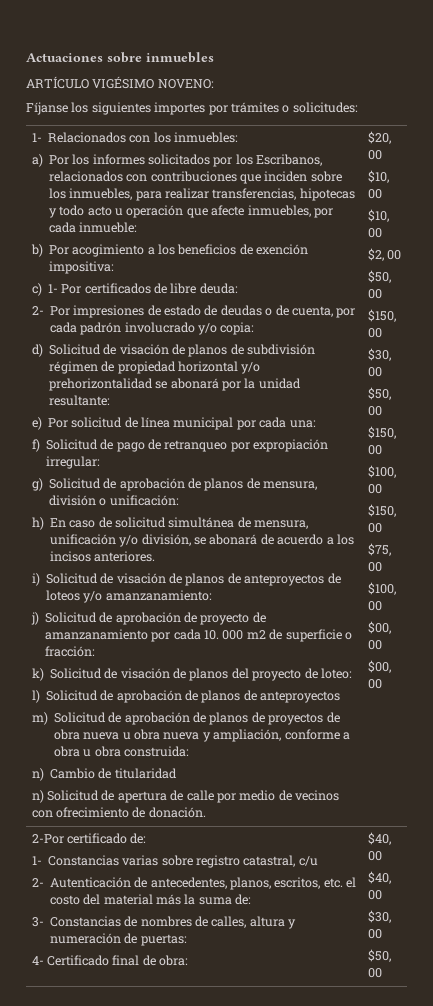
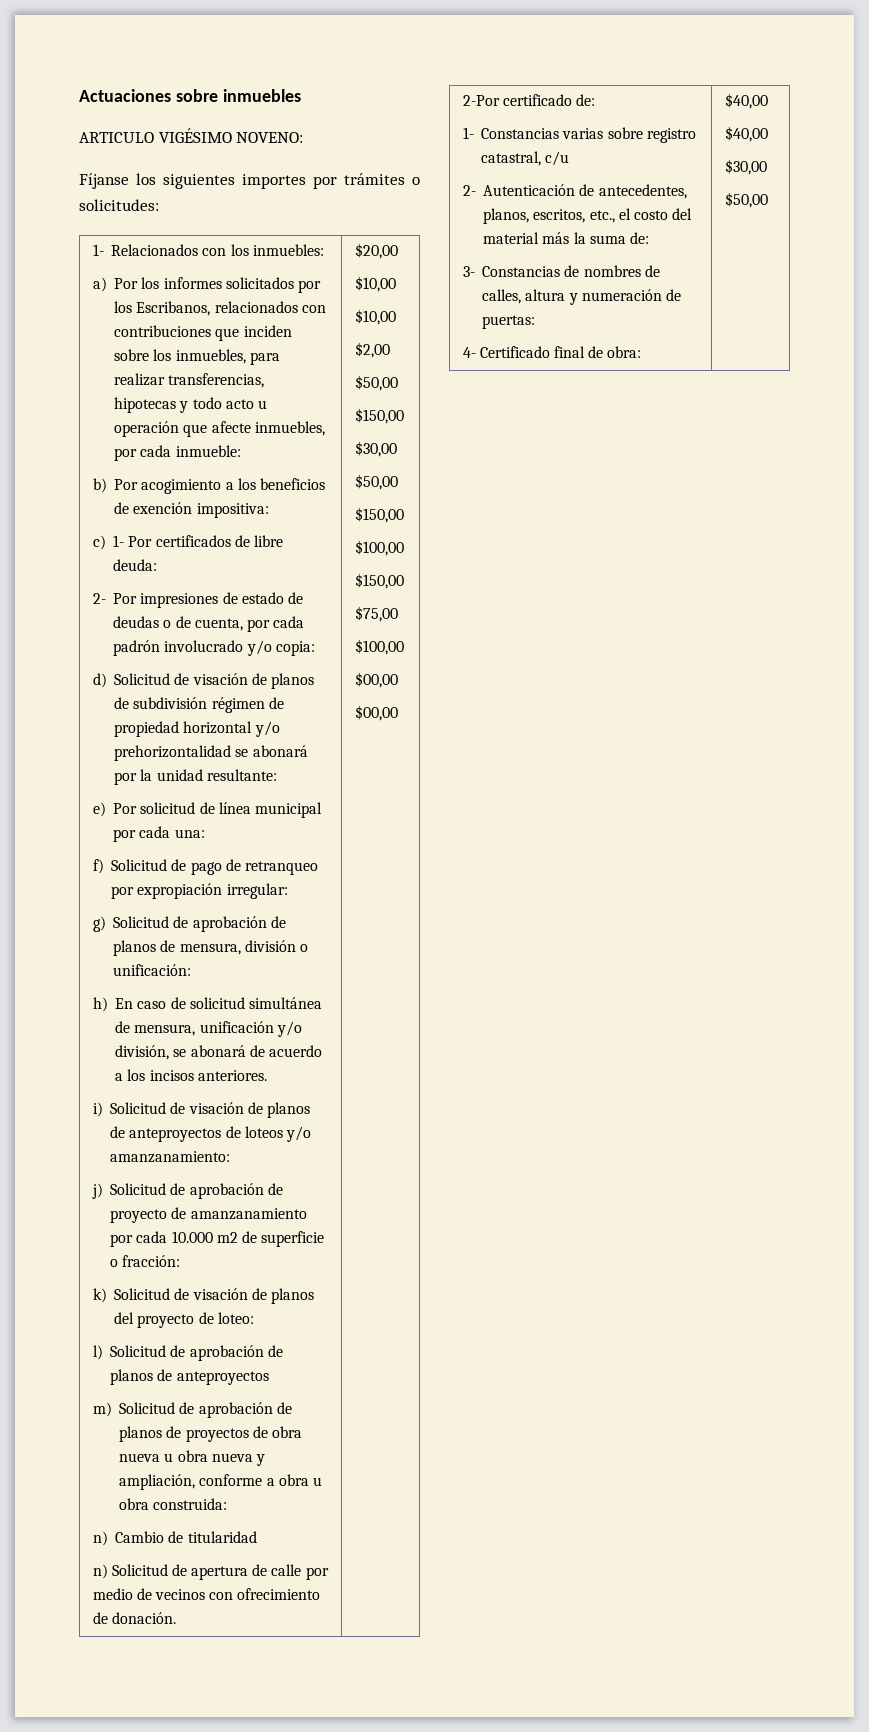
- ARTÍCULO VIGÉSIMO NOVENO:
+ ARTICULO VIGÉSIMO NOVENO:
- j) Solicitud de aprobación de proyecto de amanzanamiento por cada 10. 000 m2 de superficie o fracción:
+ j) Solicitud de aprobación de proyecto de amanzanamiento por cada 10.000 m2 de superficie o fracción:
- $20, 00
- $10, 00
- $10, 00
- $2, 00
- $50, 00
- $150, 00
- $30, 00
- $50, 00
- $150, 00
- $100, 00
- $150, 00
- $75, 00
- $100, 00
- $00, 00
- $00, 00
+ $20,00
+ $10,00
+ $10,00
+ $2,00
+ $50,00
+ $150,00
+ $30,00
+ $50,00
+ $150,00
+ $100,00
+ $150,00
+ $75,00
+ $100,00
+ $00,00
+ $00,00
- 2- Autenticación de antecedentes, planos, escritos, etc. el costo del material más la suma de:
+ 2- Autenticación de antecedentes, planos, escritos, etc., el costo del material más la suma de:
- 4- Certificado final de obra: | $40, 00
- $40, 00
- $30, 00
- $50, 00
+ 4- Certificado final de obra: | $40,00
+ $40,00
+ $30,00
+ $50,00

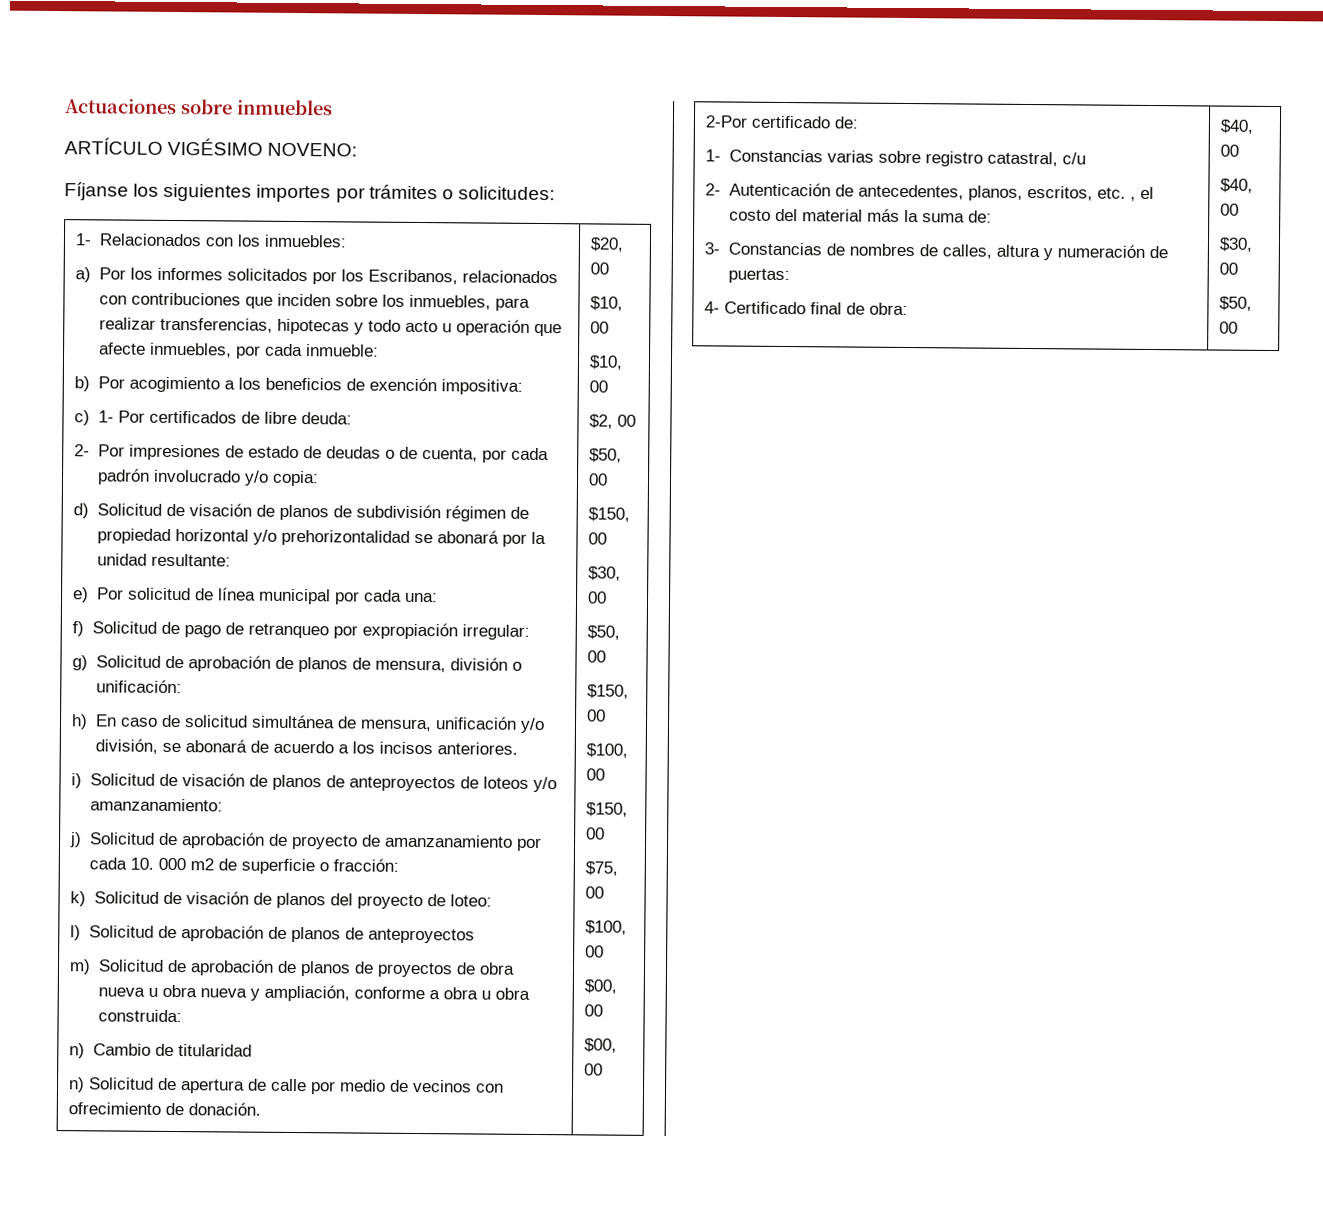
- ARTICULO VIGÉSIMO NOVENO:
+ ARTÍCULO VIGÉSIMO NOVENO:
- j) Solicitud de aprobación de proyecto de amanzanamiento por cada 10.000 m2 de superficie o fracción:
+ j) Solicitud de aprobación de proyecto de amanzanamiento por cada 10. 000 m2 de superficie o fracción:
- $20,00
- $10,00
- $10,00
- $2,00
- $50,00
- $150,00
- $30,00
- $50,00
- $150,00
- $100,00
- $150,00
- $75,00
- $100,00
- $00,00
- $00,00
+ $20, 00
+ $10, 00
+ $10, 00
+ $2, 00
+ $50, 00
+ $150, 00
+ $30, 00
+ $50, 00
+ $150, 00
+ $100, 00
+ $150, 00
+ $75, 00
+ $100, 00
+ $00, 00
+ $00, 00
- 2- Autenticación de antecedentes, planos, escritos, etc., el costo del material más la suma de:
+ 2- Autenticación de antecedentes, planos, escritos, etc. , el costo del material más la suma de:
- 4- Certificado final de obra: | $40,00
- $40,00
- $30,00
- $50,00
+ 4- Certificado final de obra: | $40, 00
+ $40, 00
+ $30, 00
+ $50, 00

